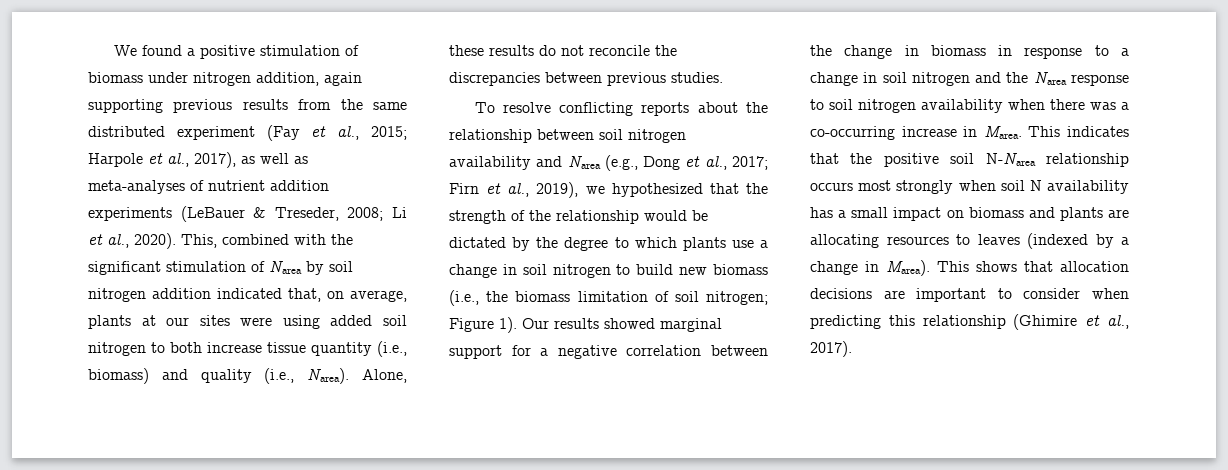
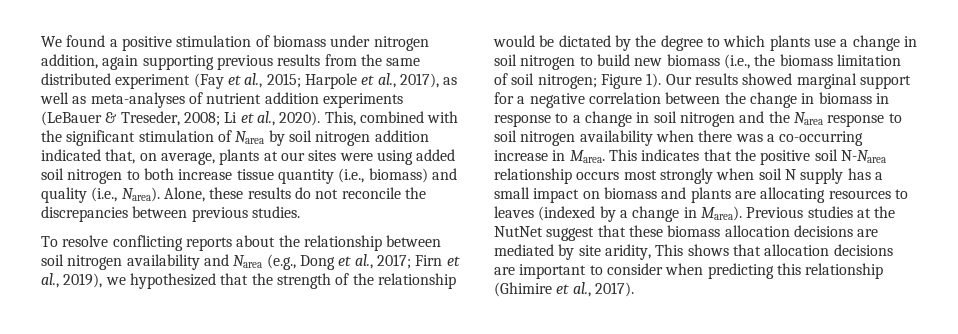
- This indicates that the positive soil N-Narea relationship occurs most strongly when soil N availability has a small impact on biomass and plants are allocating resources to leaves (indexed by a change in Marea).
+ This indicates that the positive soil N-Narea relationship occurs most strongly when soil N supply has a small impact on biomass and plants are allocating resources to leaves (indexed by a change in Marea).
- This shows that allocation decisions are important to consider when predicting this relationship (Ghimire et al., 2017).
+ Previous studies at the NutNet suggest that these biomass allocation decisions are mediated by site aridity, This shows that allocation decisions are important to consider when predicting this relationship (Ghimire et al., 2017).

